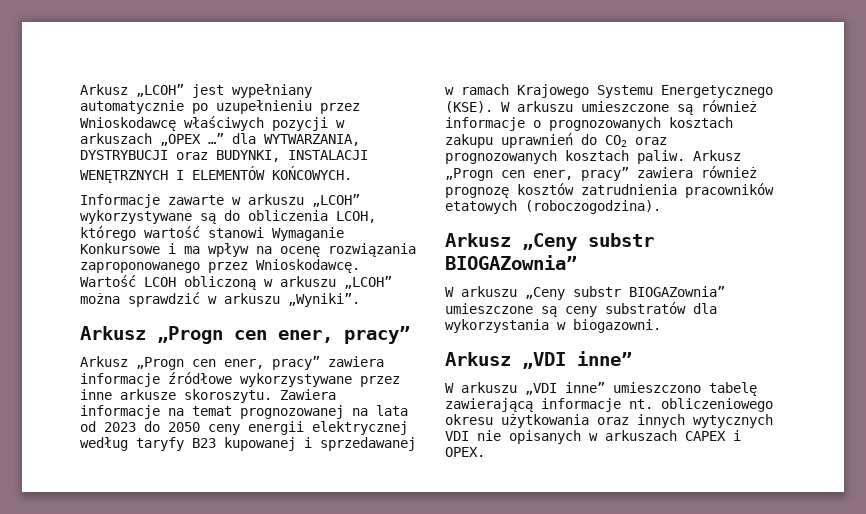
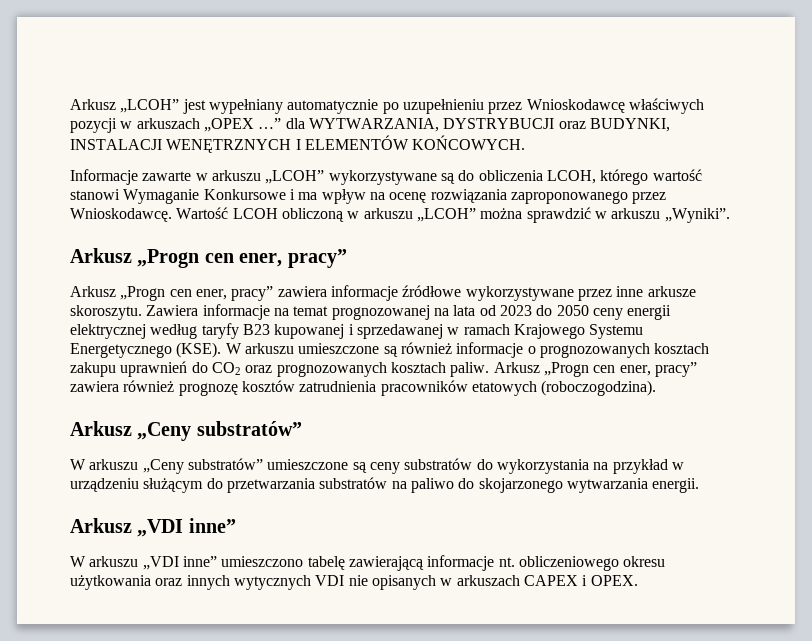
- Arkusz „Ceny substr BIOGAZownia”
+ Arkusz „Ceny substratów”
- W arkuszu „Ceny substr BIOGAZownia” umieszczone są ceny substratów dla wykorzystania w biogazowni.
+ W arkuszu „Ceny substratów” umieszczone są ceny substratów do wykorzystania na przykład w urządzeniu służącym do przetwarzania substratów na paliwo do skojarzonego wytwarzania energii.

